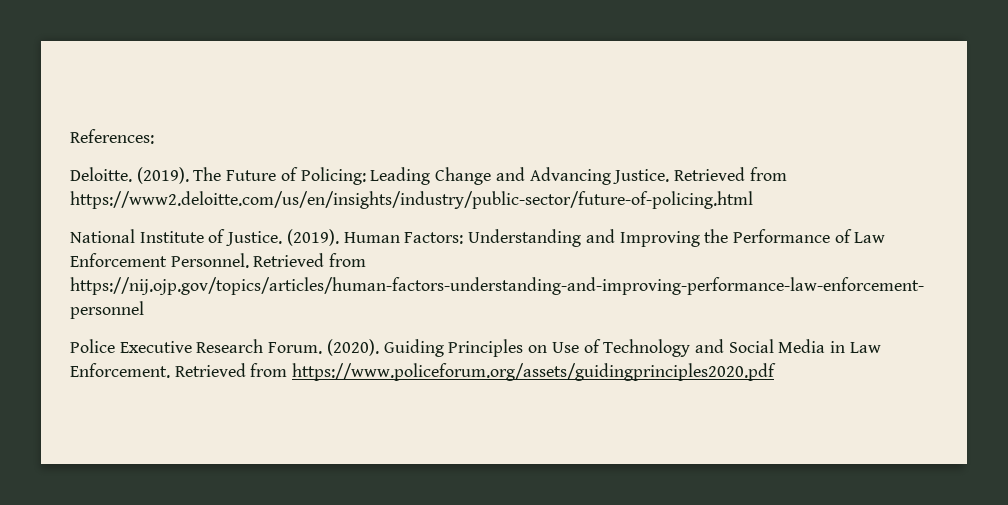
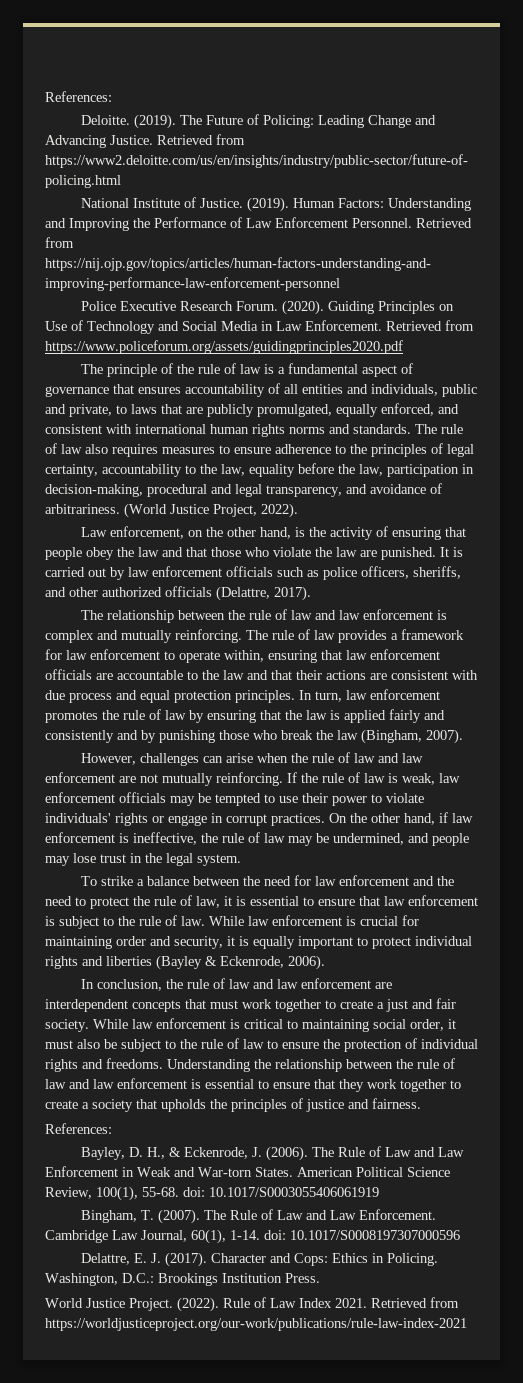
+ The principle of the rule of law is a fundamental aspect of governance that ensures accountability of all entities and individuals, public and private, to laws that are publicly promulgated, equally enforced, and consistent with international human rights norms and standards. The rule of law also requires measures to ensure adherence to the principles of legal certainty, accountability to the law, equality before the law, participation in decision-making, procedural and legal transparency, and avoidance of arbitrariness. (World Justice Project, 2022).
+ Law enforcement, on the other hand, is the activity of ensuring that people obey the law and that those who violate the law are punished. It is carried out by law enforcement officials such as police officers, sheriffs, and other authorized officials (Delattre, 2017).
+ The relationship between the rule of law and law enforcement is complex and mutually reinforcing. The rule of law provides a framework for law enforcement to operate within, ensuring that law enforcement officials are accountable to the law and that their actions are consistent with due process and equal protection principles. In turn, law enforcement promotes the rule of law by ensuring that the law is applied fairly and consistently and by punishing those who break the law (Bingham, 2007).
+ However, challenges can arise when the rule of law and law enforcement are not mutually reinforcing. If the rule of law is weak, law enforcement officials may be tempted to use their power to violate individuals' rights or engage in corrupt practices. On the other hand, if law enforcement is ineffective, the rule of law may be undermined, and people may lose trust in the legal system.
+ To strike a balance between the need for law enforcement and the need to protect the rule of law, it is essential to ensure that law enforcement is subject to the rule of law. While law enforcement is crucial for maintaining order and security, it is equally important to protect individual rights and liberties (Bayley & Eckenrode, 2006).
+ In conclusion, the rule of law and law enforcement are interdependent concepts that must work together to create a just and fair society. While law enforcement is critical to maintaining social order, it must also be subject to the rule of law to ensure the protection of individual rights and freedoms. Understanding the relationship between the rule of law and law enforcement is essential to ensure that they work together to create a society that upholds the principles of justice and fairness.
+ References:
+ Bayley, D. H., & Eckenrode, J. (2006). The Rule of Law and Law Enforcement in Weak and War-torn States. American Political Science Review, 100(1), 55-68. doi: 10.1017/S0003055406061919
+ Bingham, T. (2007). The Rule of Law and Law Enforcement. Cambridge Law Journal, 60(1), 1-14. doi: 10.1017/S0008197307000596
+ Delattre, E. J. (2017). Character and Cops: Ethics in Policing. Washington, D.C.: Brookings Institution Press.
+ World Justice Project. (2022). Rule of Law Index 2021. Retrieved from https://worldjusticeproject.org/our-work/publications/rule-law-index-2021

